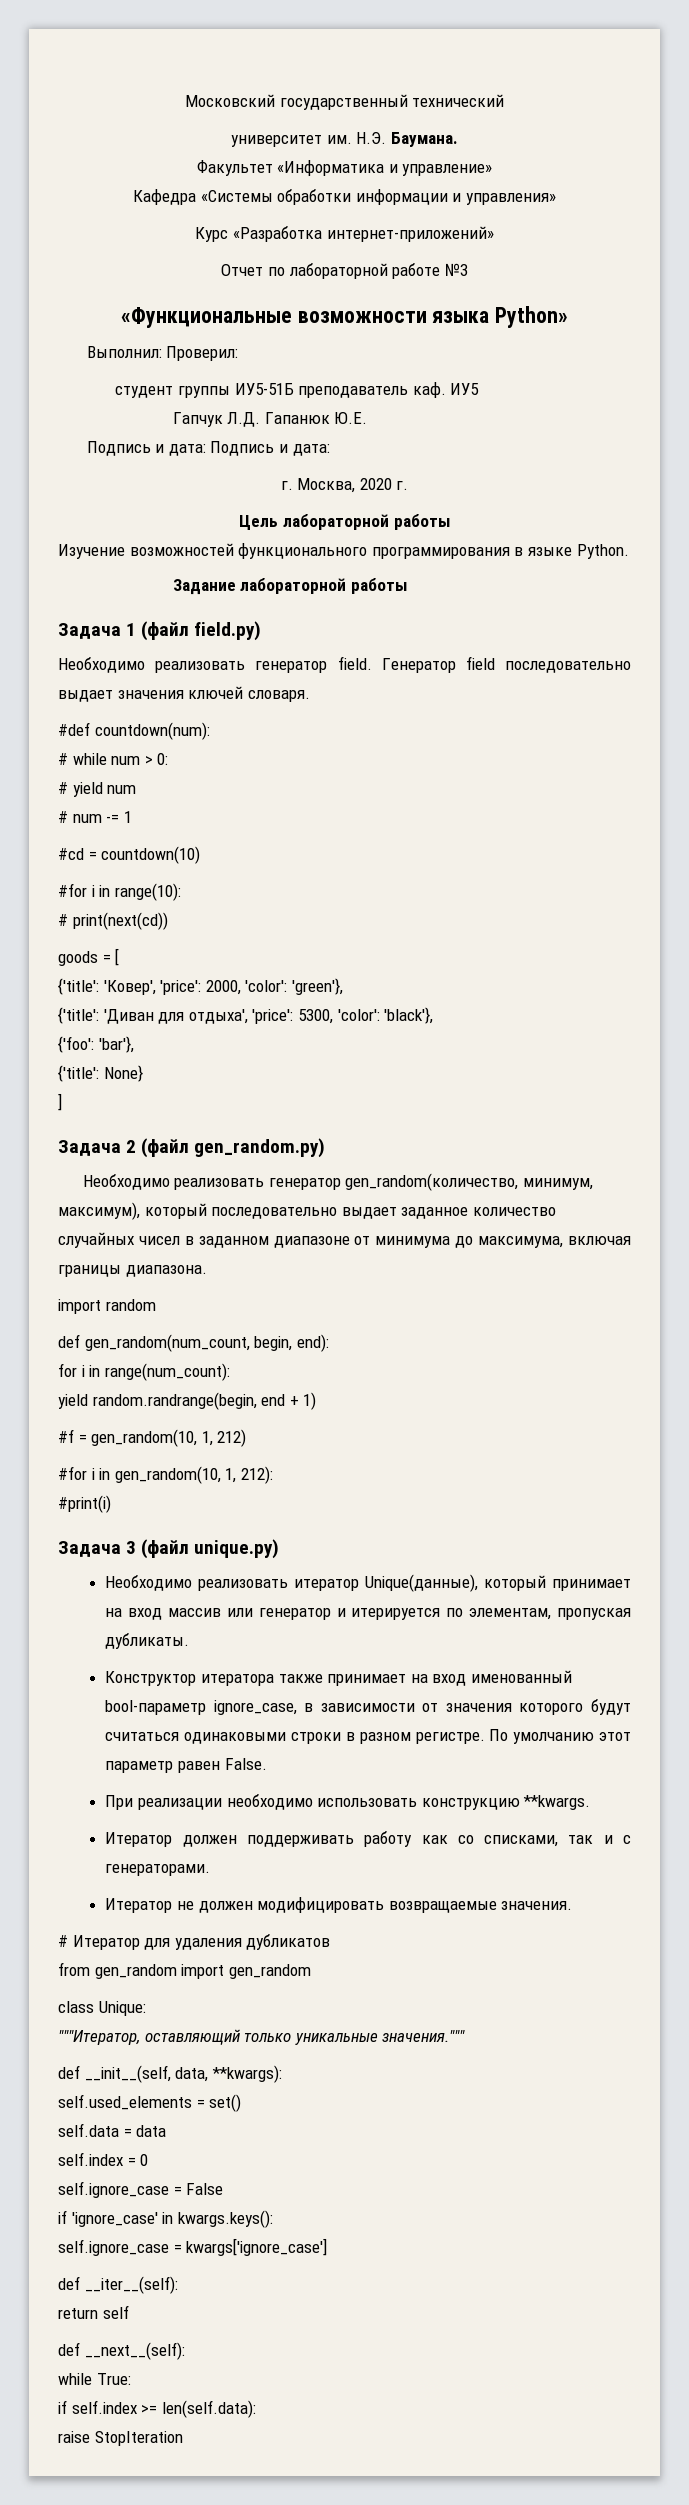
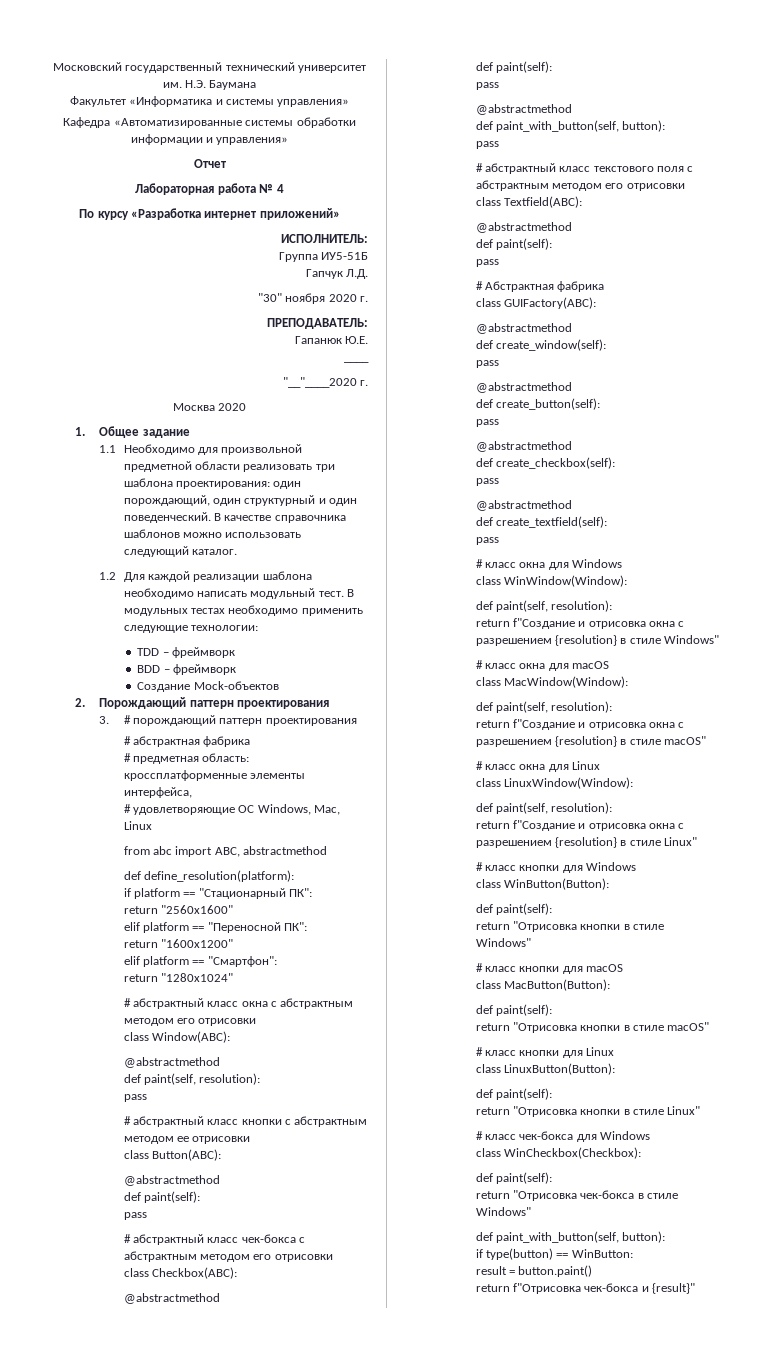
- Московский государственный технический
- университет им. Н.Э. Баумана.
+ Московский государственный технический университет им. Н.Э. Баумана
- Факультет «Информатика и управление»
+ Факультет «Информатика и системы управления»
- Кафедра «Системы обработки информации и управления»
+ Кафедра «Автоматизированные системы обработки информации и управления»
- Курс «Разработка интернет-приложений»
- Отчет по лабораторной работе №3
- «Функциональные возможности языка Python»
- Выполнил: Проверил:
- студент группы ИУ5-51Б преподаватель каф. ИУ5
- Гапчук Л.Д. Гапанюк Ю.Е.
- Подпись и дата: Подпись и дата:
- г. Москва, 2020 г.
- Цель лабораторной работы
- Изучение возможностей функционального программирования в языке Python.
- Задание лабораторной работы
- Задача 1 (файл field.py)
- Необходимо реализовать генератор field. Генератор field последовательно выдает значения ключей словаря.
- #def countdown(num):
- # while num > 0:
- # yield num
- # num -= 1
- #cd = countdown(10)
- #for i in range(10):
- # print(next(cd))
- goods = [
- {'title': 'Ковер', 'price': 2000, 'color': 'green'},
- {'title': 'Диван для отдыха', 'price': 5300, 'color': 'black'},
- {'foo': 'bar'},
- {'title': None}
- ]
- Задача 2 (файл gen_random.py)
- Необходимо реализовать генератор gen_random(количество, минимум, максимум), который последовательно выдает заданное количество случайных чисел в заданном диапазоне от минимума до максимума, включая границы диапазона.
- import random
- def gen_random(num_count, begin, end):
- for i in range(num_count):
- yield random.randrange(begin, end + 1)
- #f = gen_random(10, 1, 212)
- #for i in gen_random(10, 1, 212):
- #print(i)
- Задача 3 (файл unique.py)
- Необходимо реализовать итератор Unique(данные), который принимает на вход массив или генератор и итерируется по элементам, пропуская дубликаты.
- Конструктор итератора также принимает на вход именованный bool-параметр ignore_case, в зависимости от значения которого будут считаться одинаковыми строки в разном регистре. По умолчанию этот параметр равен False.
- При реализации необходимо использовать конструкцию **kwargs.
- Итератор должен поддерживать работу как со списками, так и с генераторами.
- Итератор не должен модифицировать возвращаемые значения.
- # Итератор для удаления дубликатов
- from gen_random import gen_random
- class Unique:
- """Итератор, оставляющий только уникальные значения."""
- def __init__(self, data, **kwargs):
- self.used_elements = set()
- self.data = data
- self.index = 0
- self.ignore_case = False
- if 'ignore_case' in kwargs.keys():
- self.ignore_case = kwargs['ignore_case']
- def __iter__(self):
- return self
- def __next__(self):
- while True:
- if self.index >= len(self.data):
- raise StopIteration
+ Отчет
+ Лабораторная работа № 4
+ По курсу «Разработка интернет приложений»
+ ИСПОЛНИТЕЛЬ:
+ Группа ИУ5-51Б
+ Гапчук Л.Д.
+ "30" ноября 2020 г.
+ ПРЕПОДАВАТЕЛЬ:
+ Гапанюк Ю.Е.
+ ____
+ "__"____2020 г.
+ Москва 2020
+ 1. Общее задание
+ 1.1 Необходимо для произвольной предметной области реализовать три шаблона проектирования: один порождающий, один структурный и один поведенческий. В качестве справочника шаблонов можно использовать следующий каталог.
+ 1.2 Для каждой реализации шаблона необходимо написать модульный тест. В модульных тестах необходимо применить следующие технологии:
+ TDD – фреймворк
+ BDD – фреймворк
+ Создание Mock-объектов
+ 2. Порождающий паттерн проектирования
+ 3. # порождающий паттерн проектирования
+ # абстрактная фабрика
+ # предметная область: кроссплатформенные элементы интерфейса,
+ # удовлетворяющие ОС Windows, Mac, Linux
+ from abc import ABC, abstractmethod
+ def define_resolution(platform):
+ if platform == "Стационарный ПК":
+ return "2560x1600"
+ elif platform == "Переносной ПК":
+ return "1600x1200"
+ elif platform == "Смартфон":
+ return "1280x1024"
+ # абстрактный класс окна с абстрактным методом его отрисовки
+ class Window(ABC):
+ @abstractmethod
+ def paint(self, resolution):
+ pass
+ # абстрактный класс кнопки с абстрактным методом ее отрисовки
+ class Button(ABC):
+ @abstractmethod
+ def paint(self):
+ pass
+ # абстрактный класс чек-бокса с абстрактным методом его отрисовки
+ class Checkbox(ABC):
+ @abstractmethod
+ def paint(self):
+ pass
+ @abstractmethod
+ def paint_with_button(self, button):
+ pass
+ # абстрактный класс текстового поля с абстрактным методом его отрисовки
+ class Textfield(ABC):
+ @abstractmethod
+ def paint(self):
+ pass
+ # Абстрактная фабрика
+ class GUIFactory(ABC):
+ @abstractmethod
+ def create_window(self):
+ pass
+ @abstractmethod
+ def create_button(self):
+ pass
+ @abstractmethod
+ def create_checkbox(self):
+ pass
+ @abstractmethod
+ def create_textfield(self):
+ pass
+ # класс окна для Windows
+ class WinWindow(Window):
+ def paint(self, resolution):
+ return f"Создание и отрисовка окна с разрешением {resolution} в стиле Windows"
+ # класс окна для macOS
+ class MacWindow(Window):
+ def paint(self, resolution):
+ return f"Создание и отрисовка окна с разрешением {resolution} в стиле macOS"
+ # класс окна для Linux
+ class LinuxWindow(Window):
+ def paint(self, resolution):
+ return f"Создание и отрисовка окна с разрешением {resolution} в стиле Linux"
+ # класс кнопки для Windows
+ class WinButton(Button):
+ def paint(self):
+ return "Отрисовка кнопки в стиле Windows"
+ # класс кнопки для macOS
+ class MacButton(Button):
+ def paint(self):
+ return "Отрисовка кнопки в стиле macOS"
+ # класс кнопки для Linux
+ class LinuxButton(Button):
+ def paint(self):
+ return "Отрисовка кнопки в стиле Linux"
+ # класс чек-бокса для Windows
+ class WinCheckbox(Checkbox):
+ def paint(self):
+ return "Отрисовка чек-бокса в стиле Windows"
+ def paint_with_button(self, button):
+ if type(button) == WinButton:
+ result = button.paint()
+ return f"Отрисовка чек-бокса и {result}"

